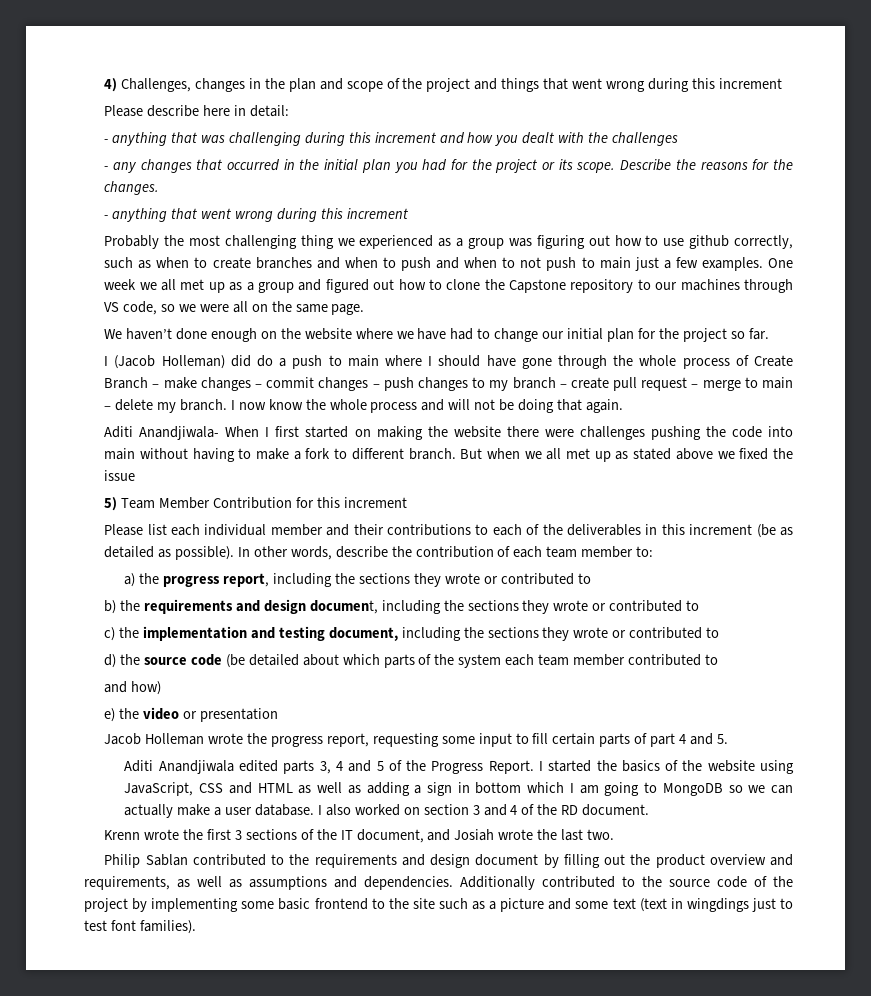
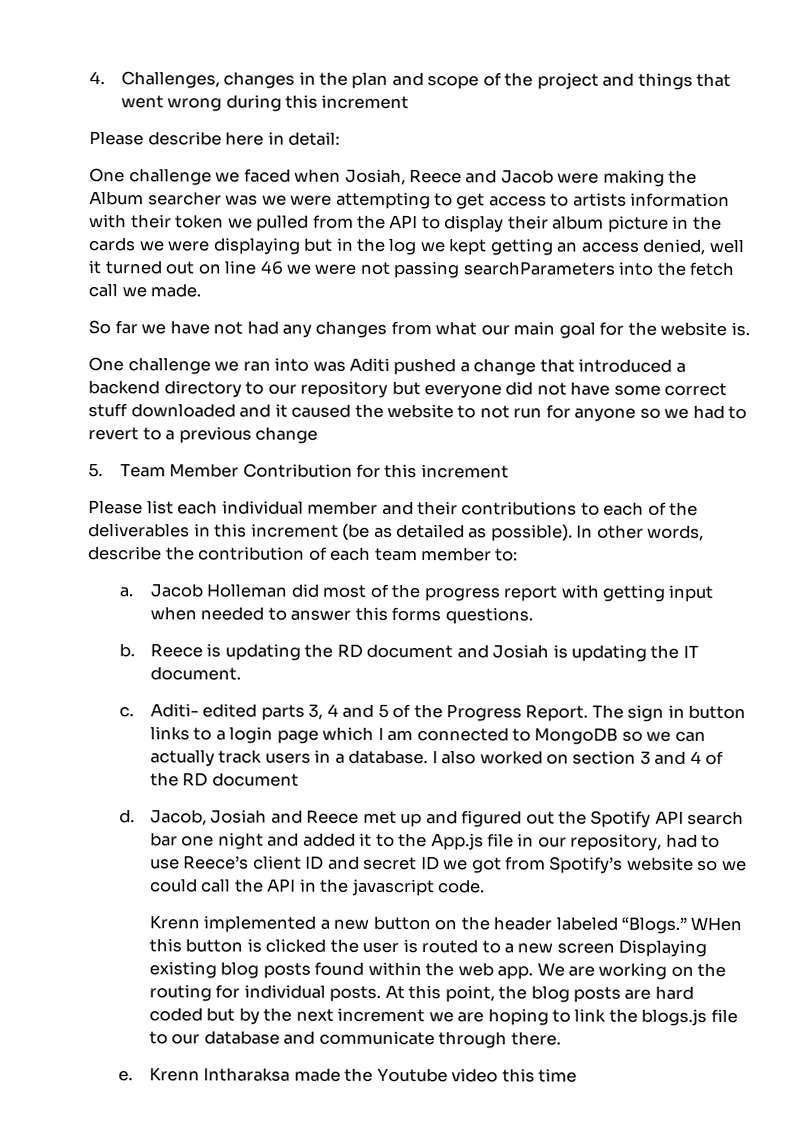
- 4) Challenges, changes in the plan and scope of the project and things that went wrong during this increment
+ 4. Challenges, changes in the plan and scope of the project and things that went wrong during this increment
- - anything that was challenging during this increment and how you dealt with the challenges
- - any changes that occurred in the initial plan you had for the project or its scope. Describe the reasons for the changes.
- - anything that went wrong during this increment
- Probably the most challenging thing we experienced as a group was figuring out how to use github correctly, such as when to create branches and when to push and when to not push to main just a few examples. One week we all met up as a group and figured out how to clone the Capstone repository to our machines through VS code, so we were all on the same page.
- We haven’t done enough on the website where we have had to change our initial plan for the project so far.
- I (Jacob Holleman) did do a push to main where I should have gone through the whole process of Create Branch – make changes – commit changes – push changes to my branch – create pull request – merge to main – delete my branch. I now know the whole process and will not be doing that again.
- Aditi Anandjiwala- When I first started on making the website there were challenges pushing the code into main without having to make a fork to different branch. But when we all met up as stated above we fixed the issue
- 5) Team Member Contribution for this increment
+ One challenge we faced when Josiah, Reece and Jacob were making the Album searcher was we were attempting to get access to artists information with their token we pulled from the API to display their album picture in the cards we were displaying but in the log we kept getting an access denied, well it turned out on line 46 we were not passing searchParameters into the fetch call we made.
+ So far we have not had any changes from what our main goal for the website is.
+ One challenge we ran into was Aditi pushed a change that introduced a backend directory to our repository but everyone did not have some correct stuff downloaded and it caused the website to not run for anyone so we had to revert to a previous change
+ 5. Team Member Contribution for this increment
- a) the progress report, including the sections they wrote or contributed to
- b) the requirements and design document, including the sections they wrote or contributed to
- c) the implementation and testing document, including the sections they wrote or contributed to
- d) the source code (be detailed about which parts of the system each team member contributed to
- and how)
- e) the video or presentation
- Jacob Holleman wrote the progress report, requesting some input to fill certain parts of part 4 and 5.
- Aditi Anandjiwala edited parts 3, 4 and 5 of the Progress Report.
+ a. Jacob Holleman did most of the progress report with getting input when needed to answer this forms questions.
+ b. Reece is updating the RD document and Josiah is updating the IT document.
+ c. Aditi- edited parts 3, 4 and 5 of the Progress Report.
- I started the basics of the website using JavaScript, CSS and HTML as well as adding a sign in bottom which I am going to MongoDB so we can actually make a user database.
+ The sign in button links to a login page which I am connected to MongoDB so we can actually track users in a database.
- I also worked on section 3 and 4 of the RD document.
- Krenn wrote the first 3 sections of the IT document, and Josiah wrote the last two.
- Philip Sablan contributed to the requirements and design document by filling out the product overview and requirements, as well as assumptions and dependencies. Additionally contributed to the source code of the project by implementing some basic frontend to the site such as a picture and some text (text in wingdings just to test font families).
+ I also worked on section 3 and 4 of the RD document
+ d. Jacob, Josiah and Reece met up and figured out the Spotify API search bar one night and added it to the App.js file in our repository, had to use Reece’s client ID and secret ID we got from Spotify’s website so we could call the API in the javascript code.
+ Krenn implemented a new button on the header labeled “Blogs.” WHen this button is clicked the user is routed to a new screen Displaying existing blog posts found within the web app. We are working on the routing for individual posts. At this point, the blog posts are hard coded but by the next increment we are hoping to link the blogs.js file to our database and communicate through there.
+ e. Krenn Intharaksa made the Youtube video this time

